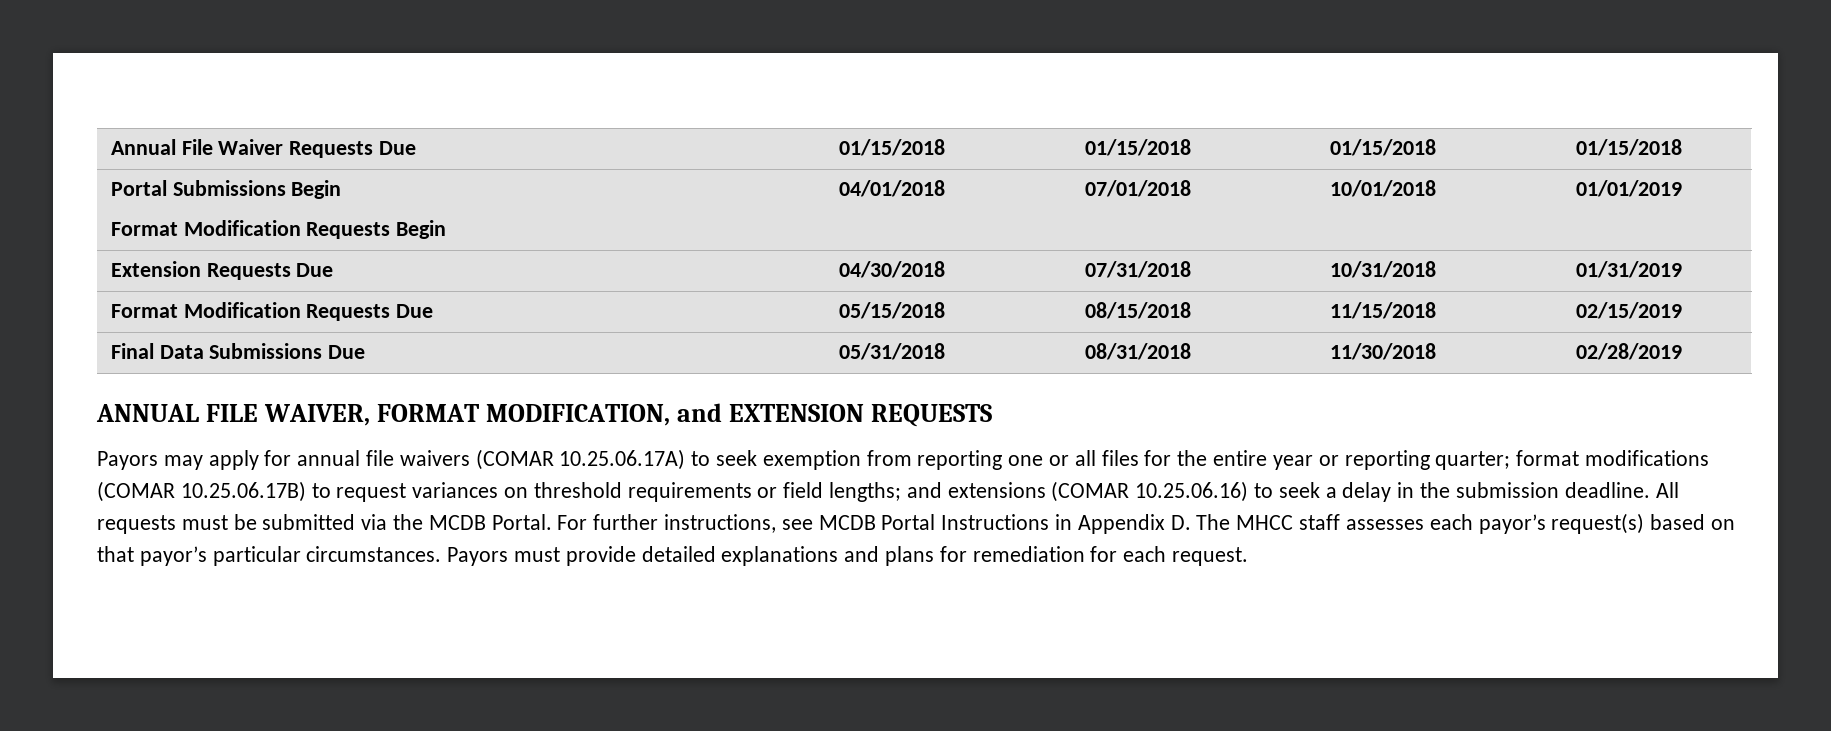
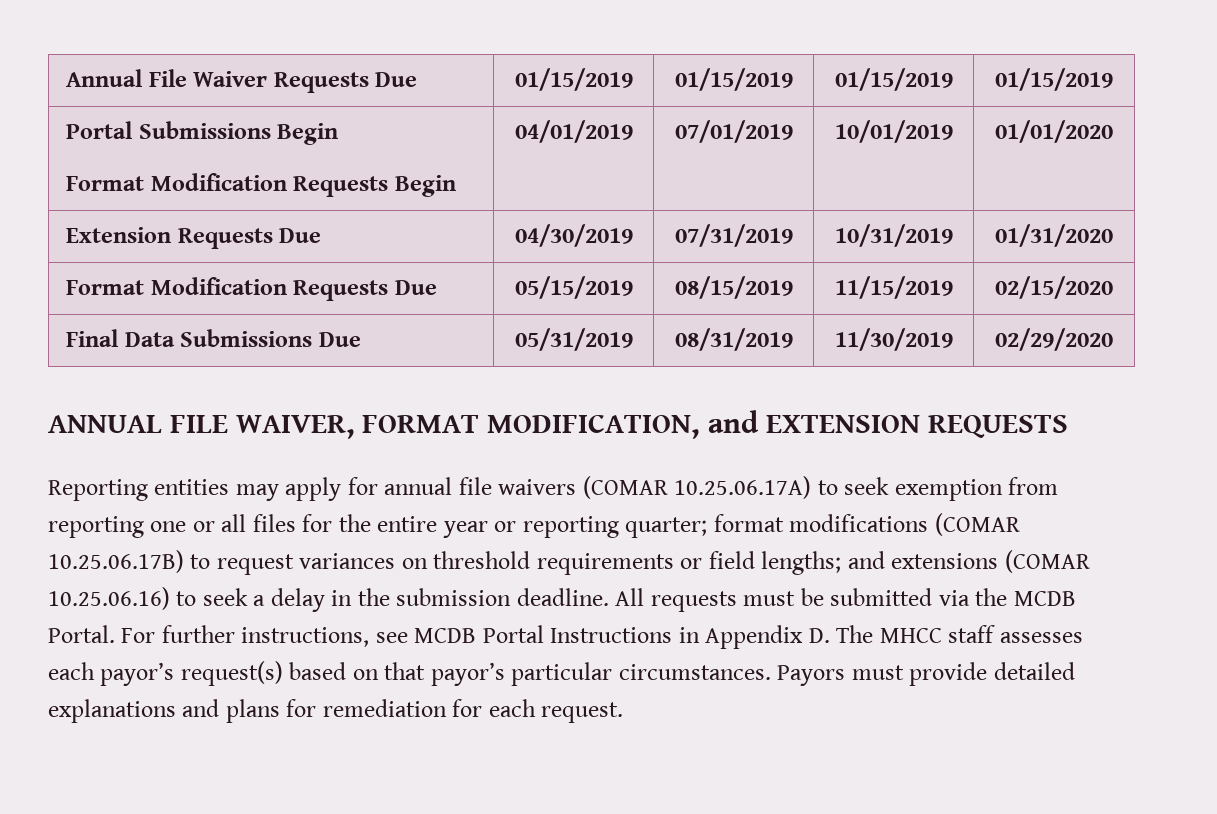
- Annual File Waiver Requests Due | 01/15/2018 | 01/15/2018 | 01/15/2018 | 01/15/2018
+ Annual File Waiver Requests Due | 01/15/2019 | 01/15/2019 | 01/15/2019 | 01/15/2019
  Portal Submissions Begin
- Format Modification Requests Begin | 04/01/2018 | 07/01/2018 | 10/01/2018 | 01/01/2019
+ Format Modification Requests Begin | 04/01/2019 | 07/01/2019 | 10/01/2019 | 01/01/2020
- Extension Requests Due | 04/30/2018 | 07/31/2018 | 10/31/2018 | 01/31/2019
+ Extension Requests Due | 04/30/2019 | 07/31/2019 | 10/31/2019 | 01/31/2020
- Format Modification Requests Due | 05/15/2018 | 08/15/2018 | 11/15/2018 | 02/15/2019
+ Format Modification Requests Due | 05/15/2019 | 08/15/2019 | 11/15/2019 | 02/15/2020
- Final Data Submissions Due | 05/31/2018 | 08/31/2018 | 11/30/2018 | 02/28/2019
+ Final Data Submissions Due | 05/31/2019 | 08/31/2019 | 11/30/2019 | 02/29/2020
- Payors may apply for annual file waivers (COMAR 10.25.06.17A) to seek exemption from reporting one or all files for the entire year or reporting quarter; format modifications (COMAR 10.25.06.17B) to request variances on threshold requirements or field lengths; and extensions (COMAR 10.25.06.16) to seek a delay in the submission deadline.
+ Reporting entities may apply for annual file waivers (COMAR 10.25.06.17A) to seek exemption from reporting one or all files for the entire year or reporting quarter; format modifications (COMAR 10.25.06.17B) to request variances on threshold requirements or field lengths; and extensions (COMAR 10.25.06.16) to seek a delay in the submission deadline.

